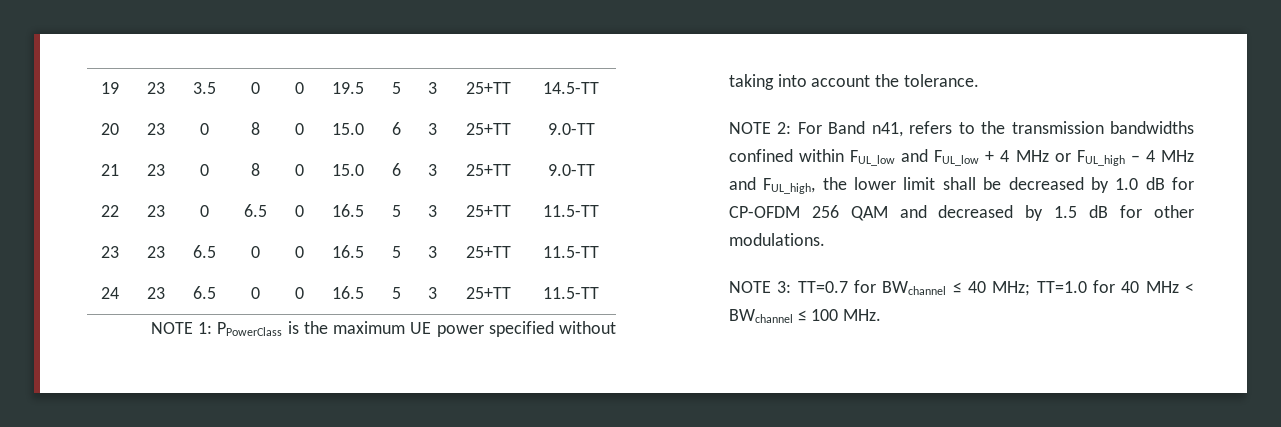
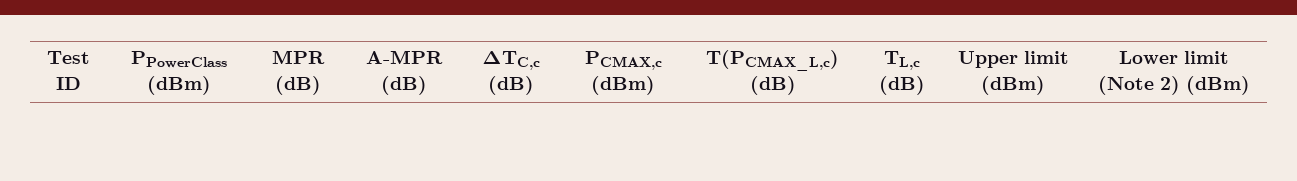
- 19 | 23 | 3.5 | 0 | 0 | 19.5 | 5 | 3 | 25+TT | 14.5-TT
- 20 | 23 | 0 | 8 | 0 | 15.0 | 6 | 3 | 25+TT | 9.0-TT
- 21 | 23 | 0 | 8 | 0 | 15.0 | 6 | 3 | 25+TT | 9.0-TT
- 22 | 23 | 0 | 6.5 | 0 | 16.5 | 5 | 3 | 25+TT | 11.5-TT
- 23 | 23 | 6.5 | 0 | 0 | 16.5 | 5 | 3 | 25+TT | 11.5-TT
- 24 | 23 | 6.5 | 0 | 0 | 16.5 | 5 | 3 | 25+TT | 11.5-TT
- NOTE 1: PPowerClass is the maximum UE power specified without taking into account the tolerance.
- NOTE 2: For Band n41, refers to the transmission bandwidths confined within FUL_low and FUL_low + 4 MHz or FUL_high – 4 MHz and FUL_high, the lower limit shall be decreased by 1.0 dB for CP-OFDM 256 QAM and decreased by 1.5 dB for other modulations.
- NOTE 3: TT=0.7 for BWchannel ≤ 40 MHz; TT=1.0 for 40 MHz < BWchannel ≤ 100 MHz.
+ Test ID | PPowerClass (dBm) | MPR (dB) | A-MPR (dB) | ΔTC,c (dB) | PCMAX,c (dBm) | T(PCMAX_L,c) (dB) | TL,c (dB) | Upper limit (dBm) | Lower limit (Note 2) (dBm)

